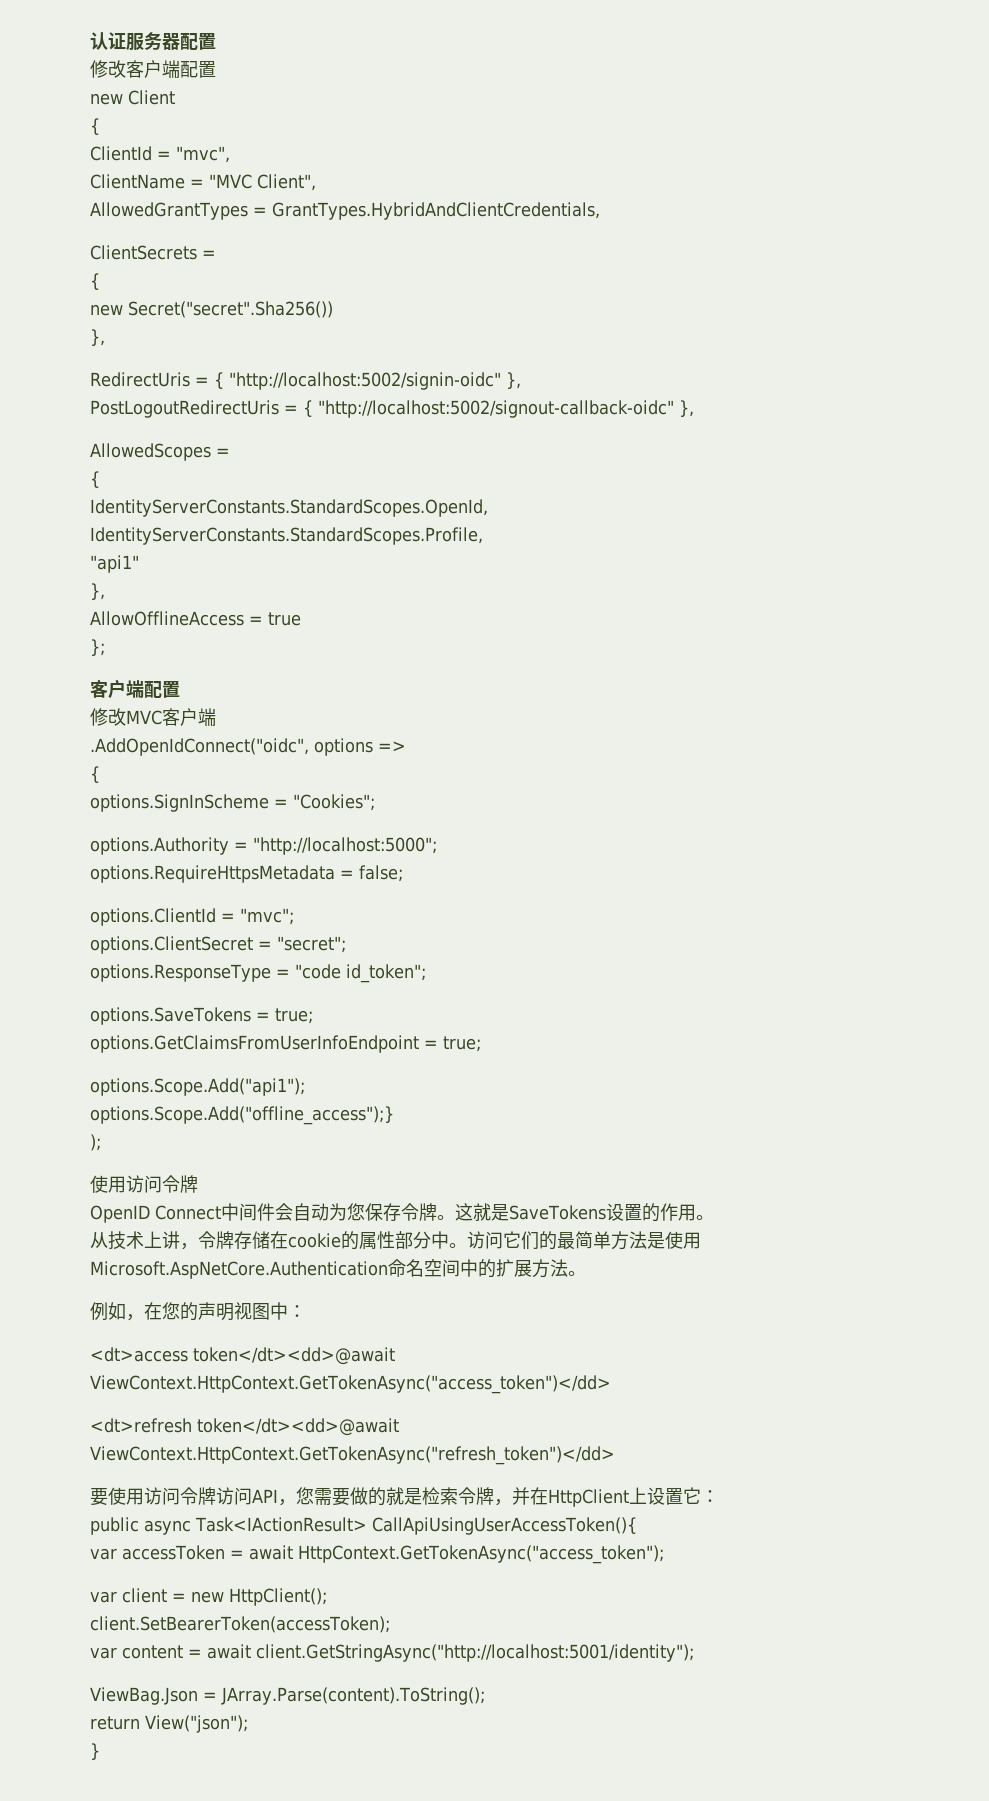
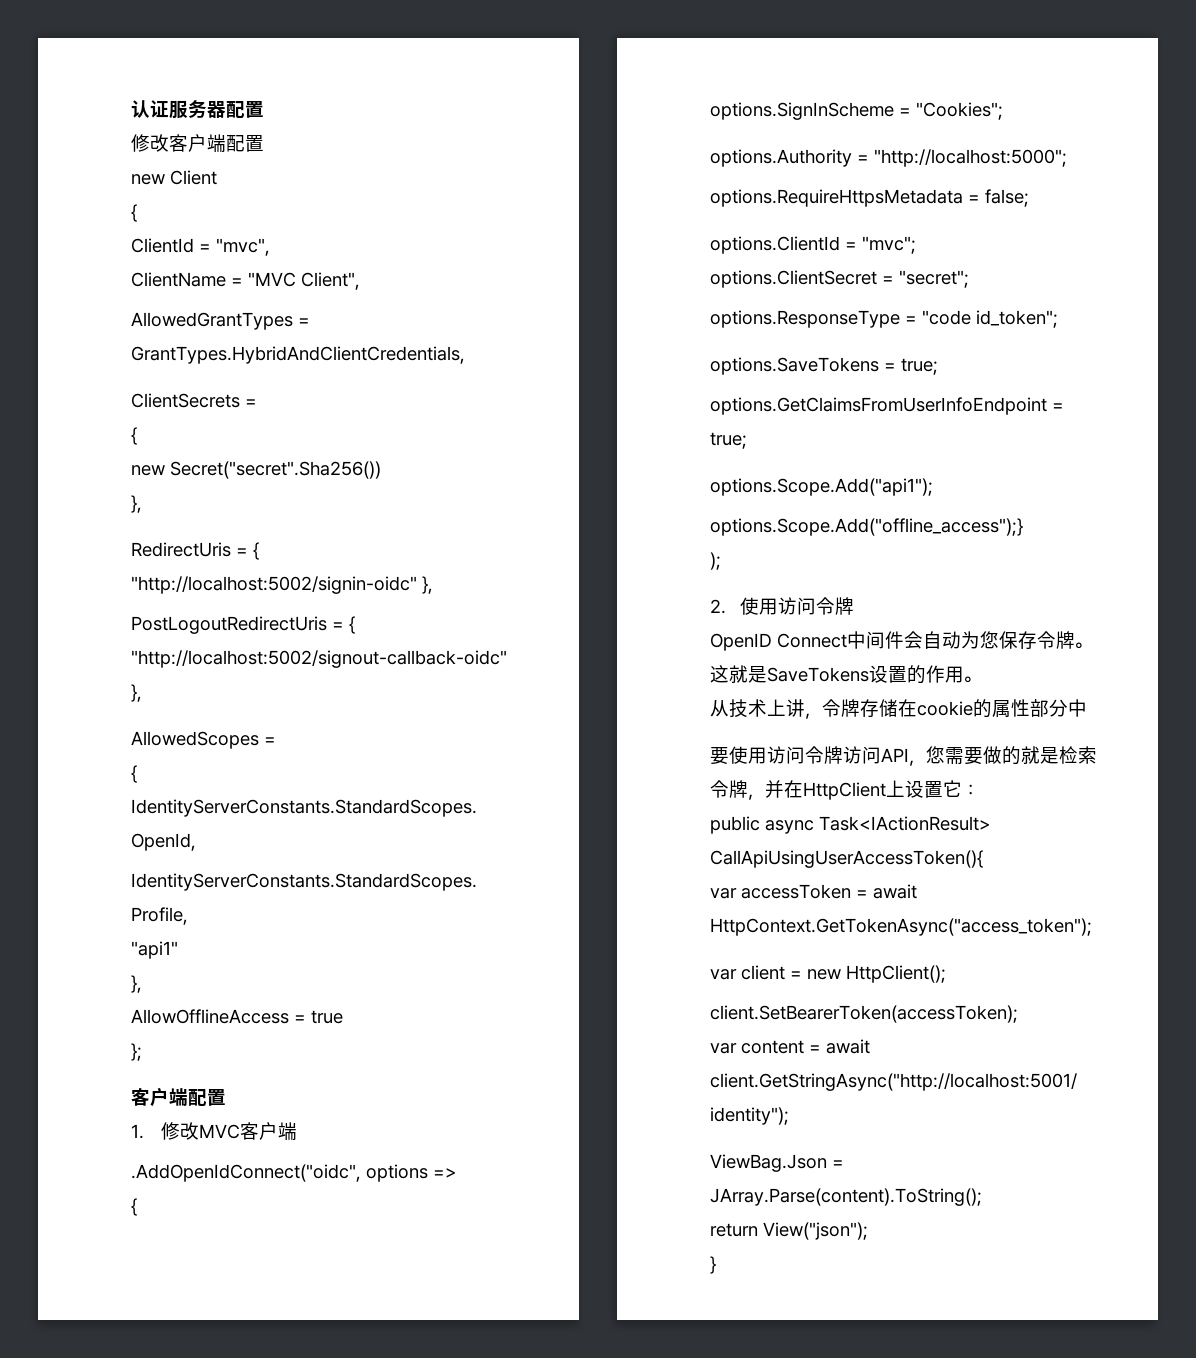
- 修改MVC客户端
+ 1.修改MVC客户端
  );
- 使用访问令牌
+ 2.使用访问令牌
- 从技术上讲，令牌存储在cookie的属性部分中。访问它们的最简单方法是使用Microsoft.AspNetCore.Authentication命名空间中的扩展方法。
- 例如，在您的声明视图中：
- <dt>access token</dt><dd>@await ViewContext.HttpContext.GetTokenAsync("access_token")</dd>
- <dt>refresh token</dt><dd>@await ViewContext.HttpContext.GetTokenAsync("refresh_token")</dd>
+ 从技术上讲，令牌存储在cookie的属性部分中

